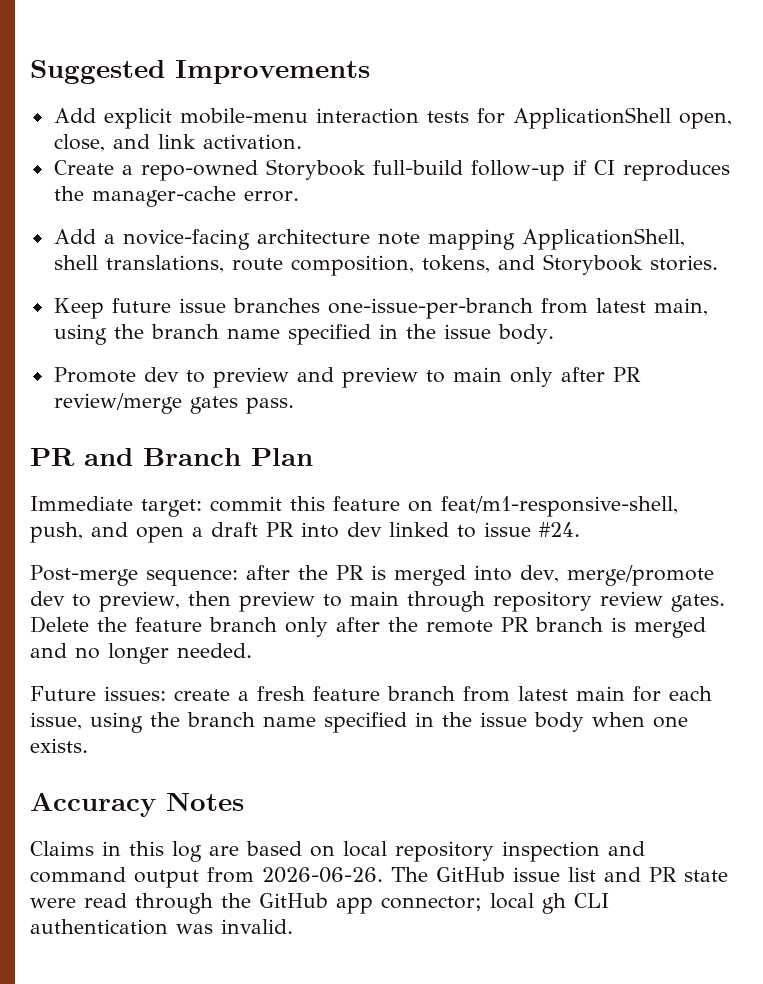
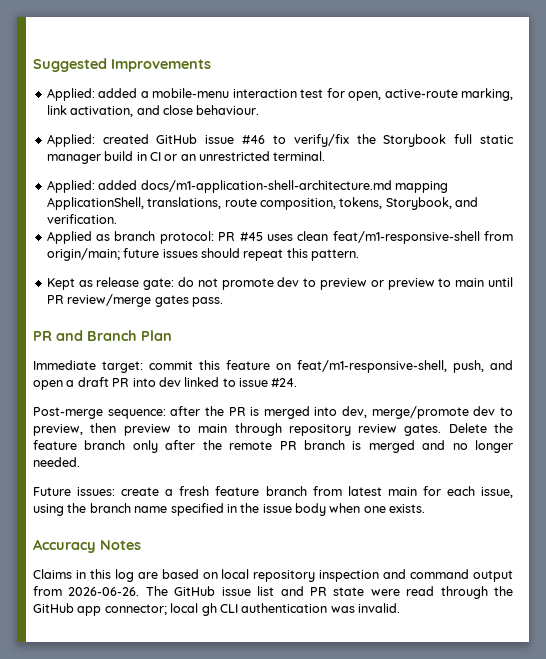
- Add explicit mobile-menu interaction tests for ApplicationShell open, close, and link activation.
- Create a repo-owned Storybook full-build follow-up if CI reproduces the manager-cache error.
- Add a novice-facing architecture note mapping ApplicationShell, shell translations, route composition, tokens, and Storybook stories.
- Keep future issue branches one-issue-per-branch from latest main, using the branch name specified in the issue body.
- Promote dev to preview and preview to main only after PR review/merge gates pass.
+ Applied: added a mobile-menu interaction test for open, active-route marking, link activation, and close behaviour.
+ Applied: created GitHub issue #46 to verify/fix the Storybook full static manager build in CI or an unrestricted terminal.
+ Applied: added docs/m1-application-shell-architecture.md mapping ApplicationShell, translations, route composition, tokens, Storybook, and verification.
+ Applied as branch protocol: PR #45 uses clean feat/m1-responsive-shell from origin/main; future issues should repeat this pattern.
+ Kept as release gate: do not promote dev to preview or preview to main until PR review/merge gates pass.

